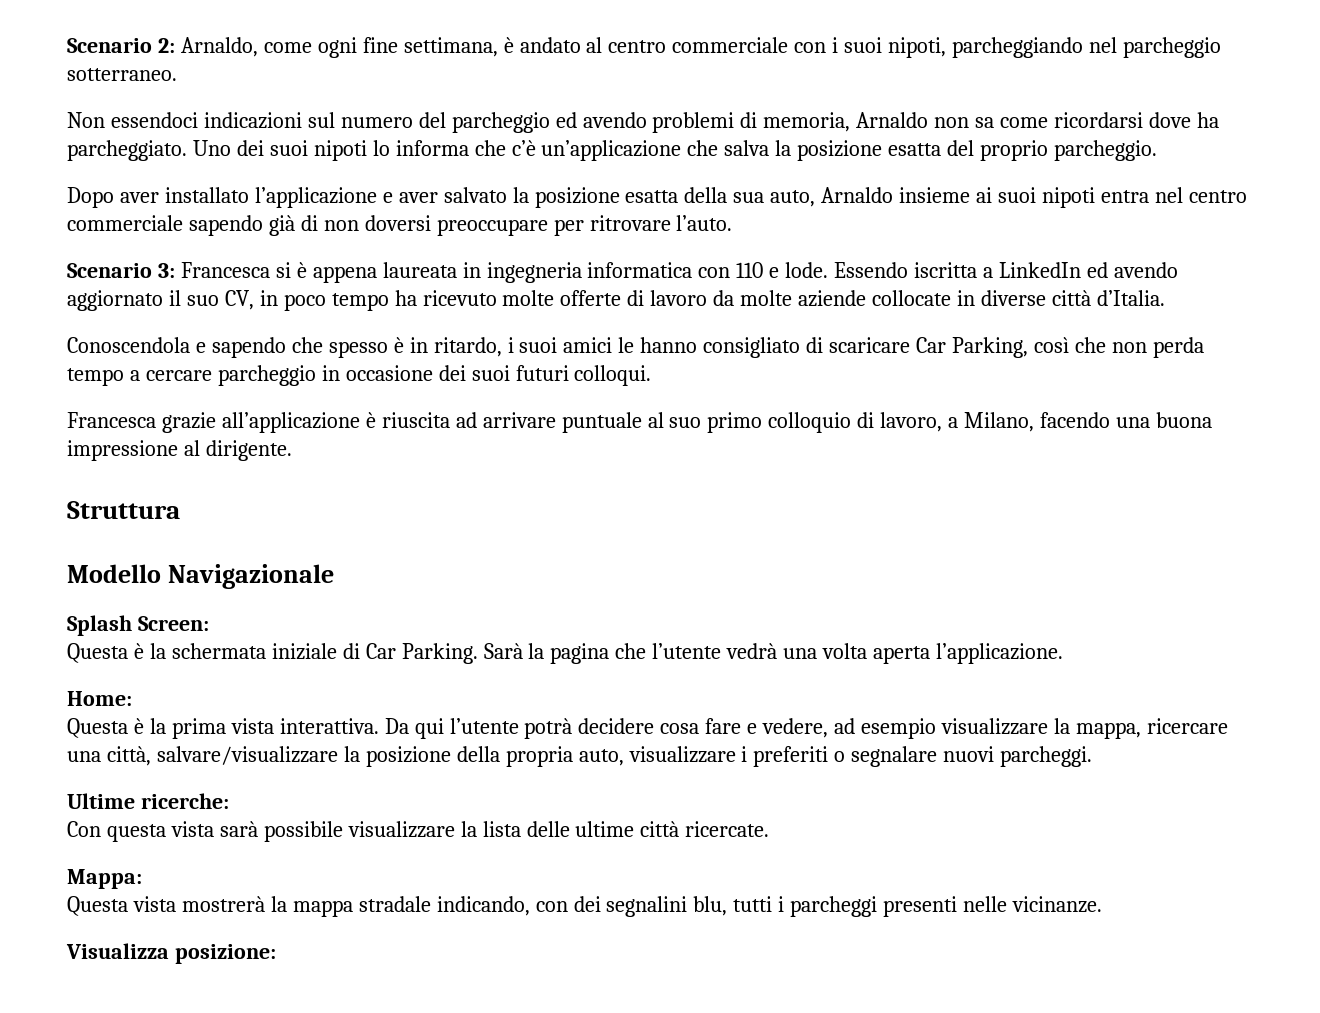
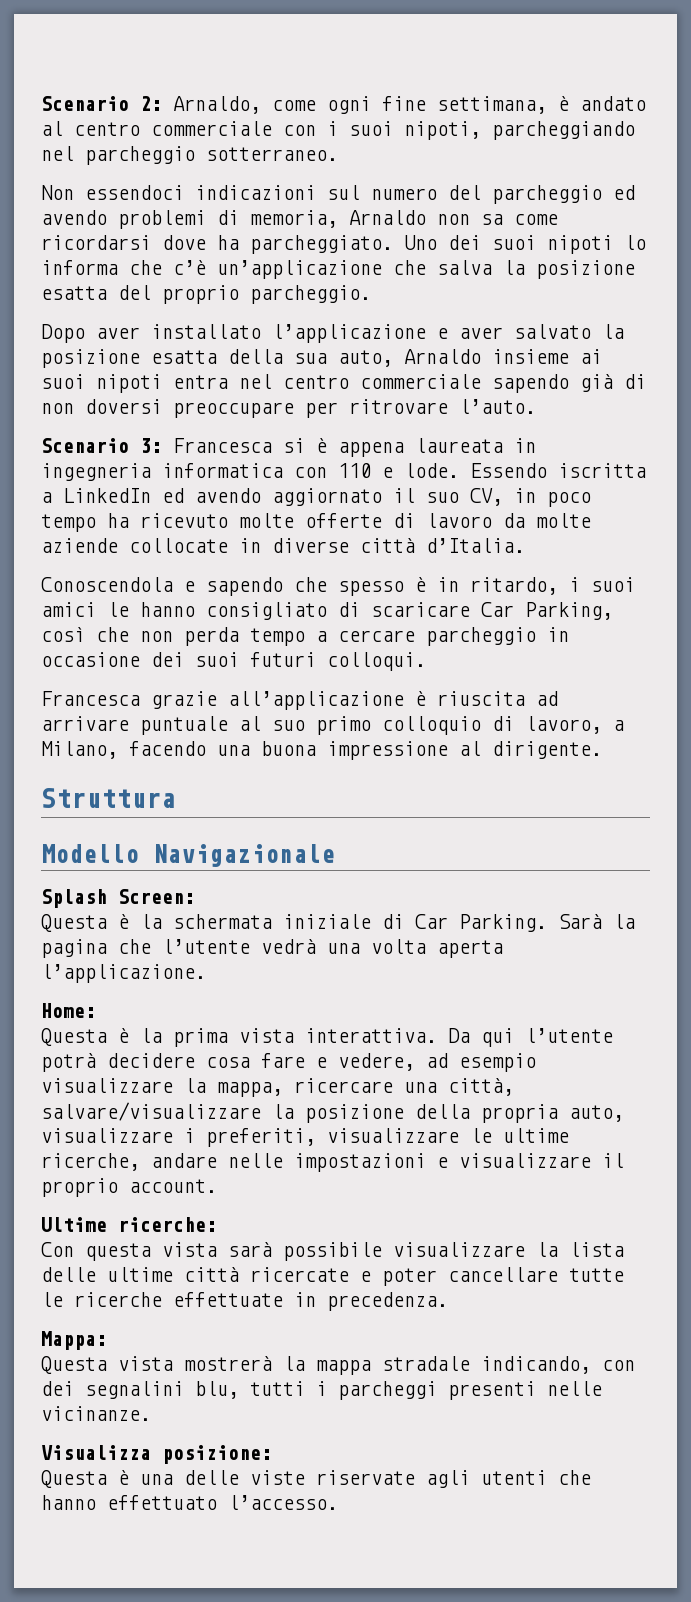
- Da qui l’utente potrà decidere cosa fare e vedere, ad esempio visualizzare la mappa, ricercare una città, salvare/visualizzare la posizione della propria auto, visualizzare i preferiti o segnalare nuovi parcheggi.
+ Da qui l’utente potrà decidere cosa fare e vedere, ad esempio visualizzare la mappa, ricercare una città, salvare/visualizzare la posizione della propria auto, visualizzare i preferiti, visualizzare le ultime ricerche, andare nelle impostazioni e visualizzare il proprio account.
- Con questa vista sarà possibile visualizzare la lista delle ultime città ricercate.
+ Con questa vista sarà possibile visualizzare la lista delle ultime città ricercate e poter cancellare tutte le ricerche effettuate in precedenza.
+ Questa è una delle viste riservate agli utenti che hanno effettuato l’accesso.

